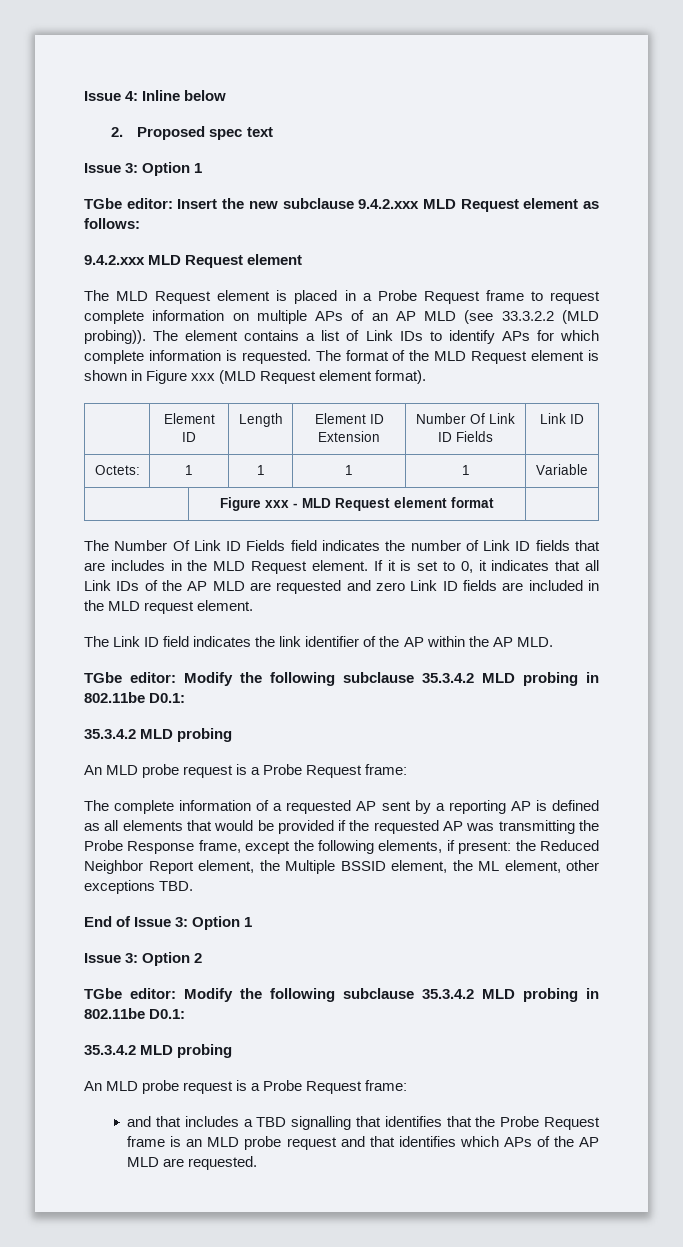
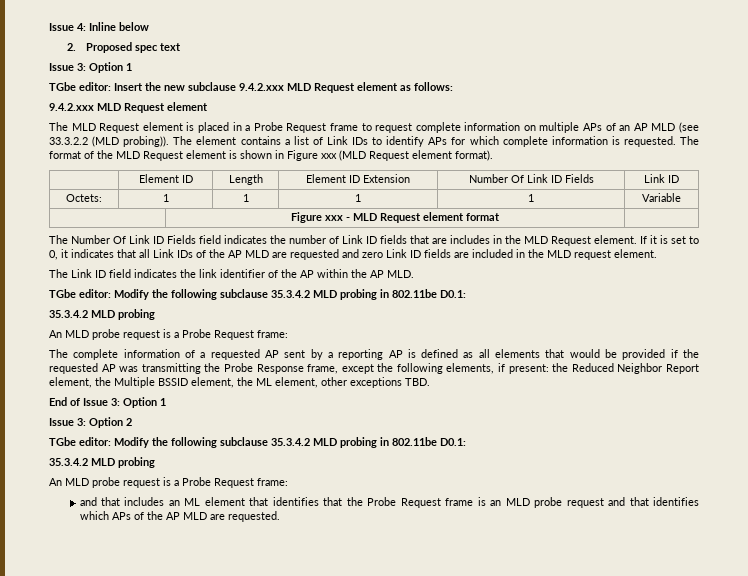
- and that includes a TBD signalling that identifies that the Probe Request frame is an MLD probe request and that identifies which APs of the AP MLD are requested.
+ and that includes an ML element that identifies that the Probe Request frame is an MLD probe request and that identifies which APs of the AP MLD are requested.

